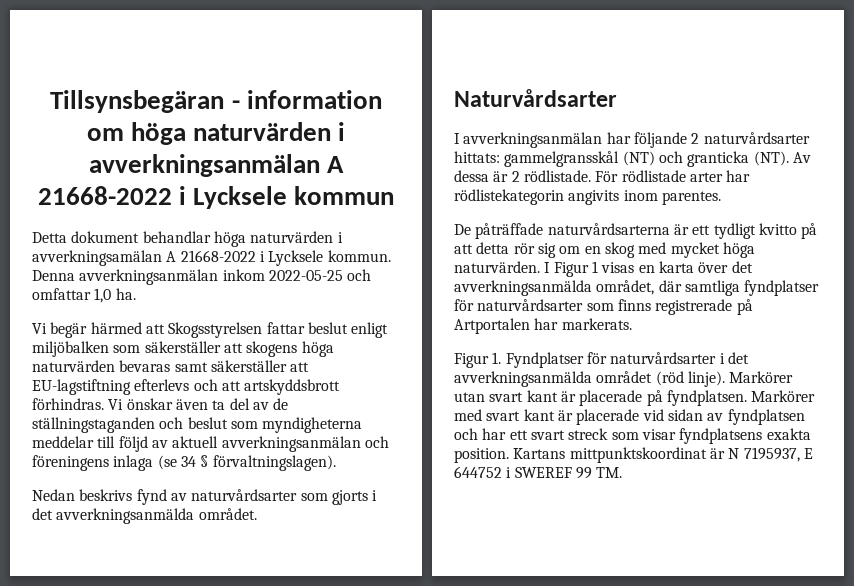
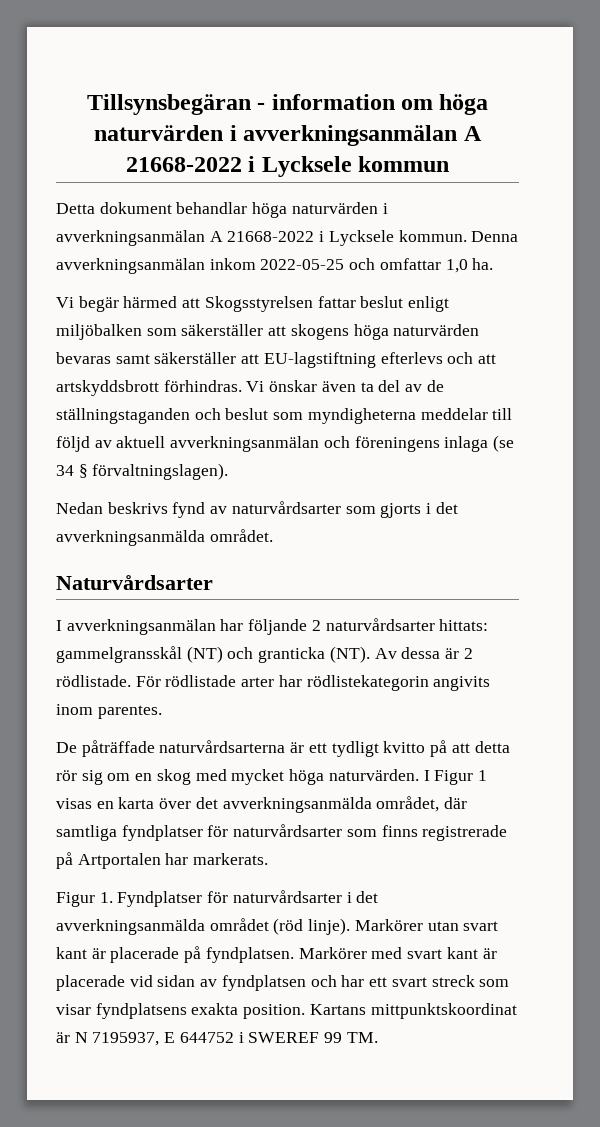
- Detta dokument behandlar höga naturvärden i avverkningsamälan A 21668-2022 i Lycksele kommun.
+ Detta dokument behandlar höga naturvärden i avverkningsanmälan A 21668-2022 i Lycksele kommun.

